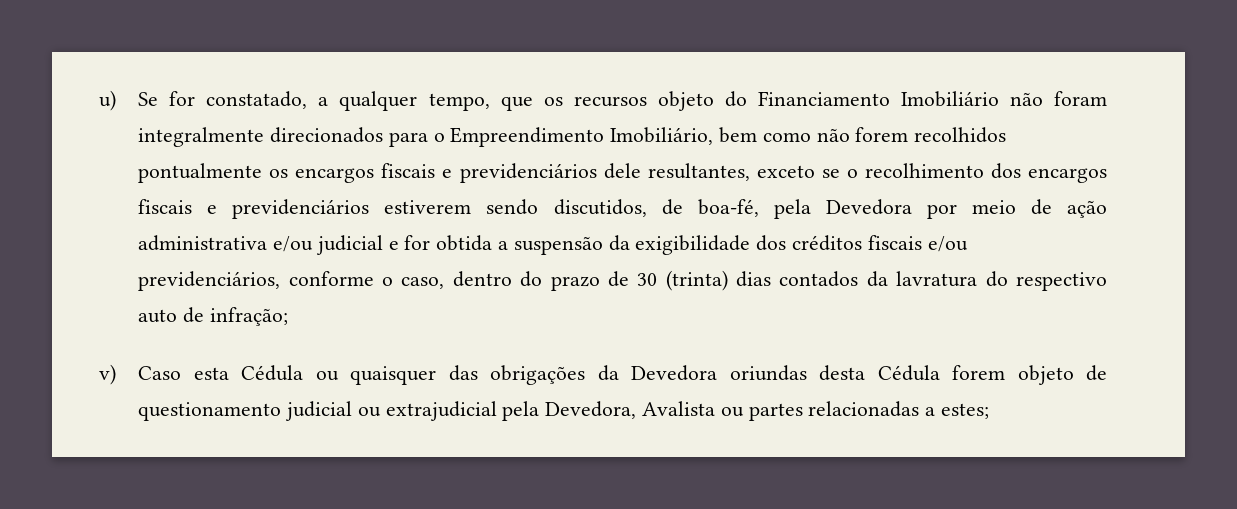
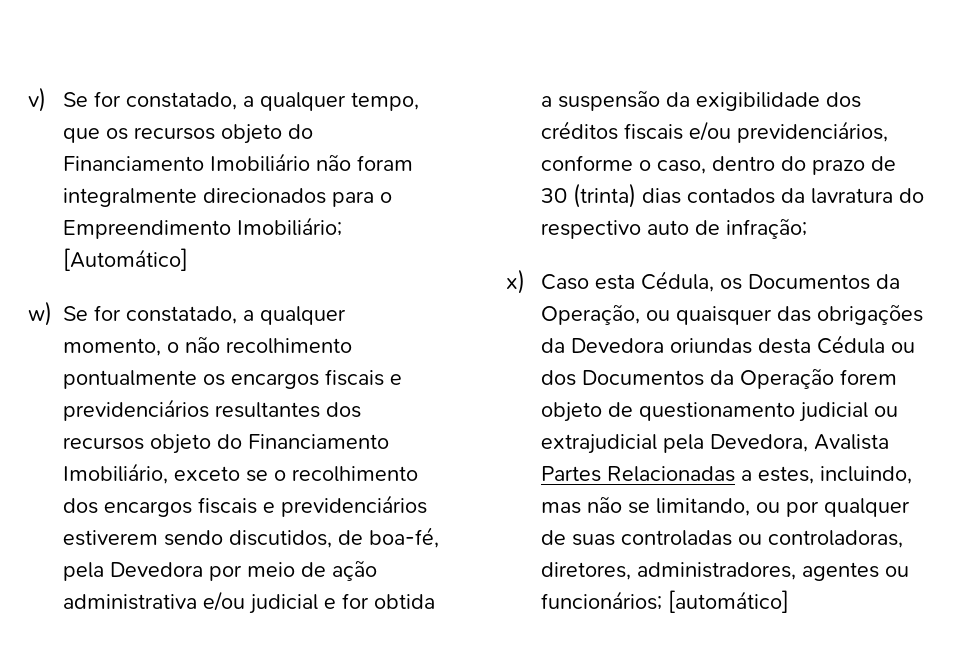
- u) Se for constatado, a qualquer tempo, que os recursos objeto do Financiamento Imobiliário não foram integralmente direcionados para o Empreendimento Imobiliário, bem como não forem recolhidos pontualmente os encargos fiscais e previdenciários dele resultantes, exceto se o recolhimento dos encargos fiscais e previdenciários estiverem sendo discutidos, de boa-fé, pela Devedora por meio de ação administrativa e/ou judicial e for obtida a suspensão da exigibilidade dos créditos fiscais e/ou previdenciários, conforme o caso, dentro do prazo de 30 (trinta) dias contados da lavratura do respectivo auto de infração;
+ v) Se for constatado, a qualquer tempo, que os recursos objeto do Financiamento Imobiliário não foram integralmente direcionados para o Empreendimento Imobiliário; [Automático]
+ w) Se for constatado, a qualquer momento, o não recolhimento pontualmente os encargos fiscais e previdenciários resultantes dos recursos objeto do Financiamento Imobiliário, exceto se o recolhimento dos encargos fiscais e previdenciários estiverem sendo discutidos, de boa-fé, pela Devedora por meio de ação administrativa e/ou judicial e for obtida a suspensão da exigibilidade dos créditos fiscais e/ou previdenciários, conforme o caso, dentro do prazo de 30 (trinta) dias contados da lavratura do respectivo auto de infração;
- v) Caso esta Cédula ou quaisquer das obrigações da Devedora oriundas desta Cédula forem objeto de questionamento judicial ou extrajudicial pela Devedora, Avalista ou partes relacionadas a estes;
+ x) Caso esta Cédula, os Documentos da Operação, ou quaisquer das obrigações da Devedora oriundas desta Cédula ou dos Documentos da Operação forem objeto de questionamento judicial ou extrajudicial pela Devedora, Avalista Partes Relacionadas a estes, incluindo, mas não se limitando, ou por qualquer de suas controladas ou controladoras, diretores, administradores, agentes ou funcionários; [automático]

